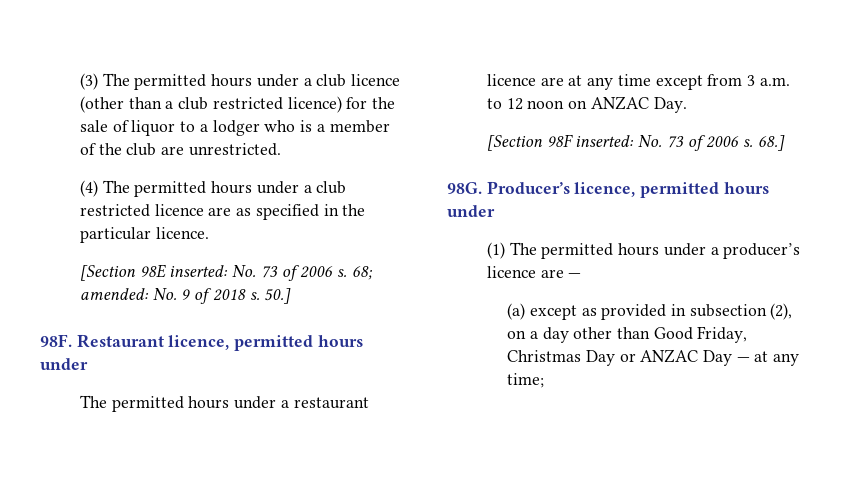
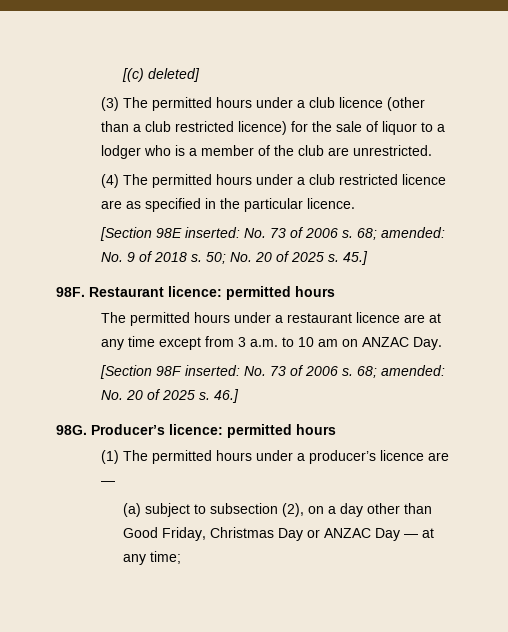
+ [(c) deleted]
- 50.]
+ 50; No. 20 of 2025 s. 45.]
- Restaurant licence, permitted hours under
+ Restaurant licence: permitted hours
- The permitted hours under a restaurant licence are at any time except from 3 a.m. to 12 noon on ANZAC Day.
+ The permitted hours under a restaurant licence are at any time except from 3 a.m. to 10 am on ANZAC Day.
- 68.]
+ 68; amended: No. 20 of 2025 s. 46.]
- Producer’s licence, permitted hours under
+ Producer’s licence: permitted hours
- (a) except as provided in subsection (2), on a day other than Good Friday, Christmas Day or ANZAC Day — at any time;
+ (a) subject to subsection (2), on a day other than Good Friday, Christmas Day or ANZAC Day — at any time;

